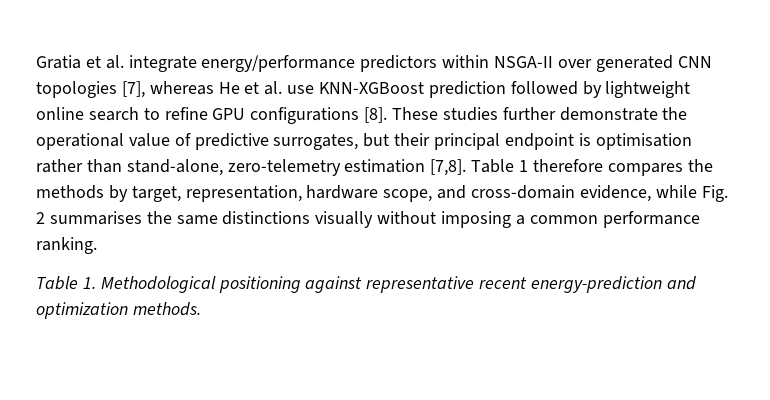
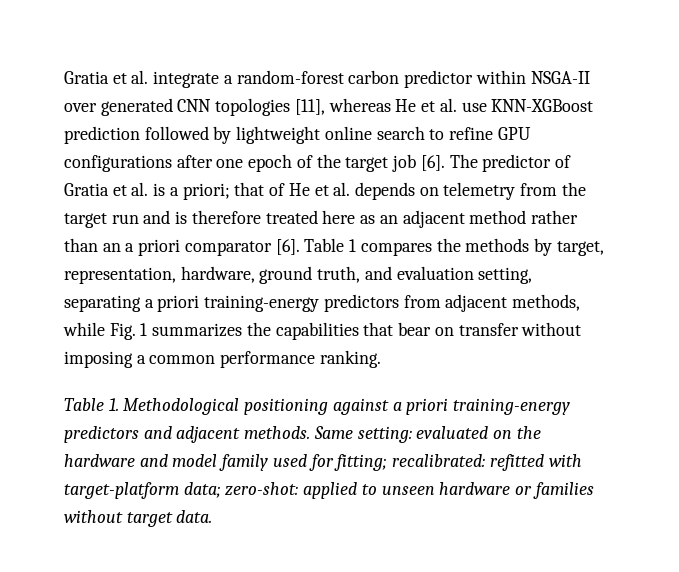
- Gratia et al. integrate energy/performance predictors within NSGA-II over generated CNN topologies [7], whereas He et al. use KNN-XGBoost prediction followed by lightweight online search to refine GPU configurations [8]. These studies further demonstrate the operational value of predictive surrogates, but their principal endpoint is optimisation rather than stand-alone, zero-telemetry estimation [7,8].
+ Gratia et al. integrate a random-forest carbon predictor within NSGA-II over generated CNN topologies [11], whereas He et al. use KNN-XGBoost prediction followed by lightweight online search to refine GPU configurations after one epoch of the target job [6]. The predictor of Gratia et al. is a priori; that of He et al. depends on telemetry from the target run and is therefore treated here as an adjacent method rather than an a priori comparator [6].
- Table 1 therefore compares the methods by target, representation, hardware scope, and cross-domain evidence, while Fig. 2 summarises the same distinctions visually without imposing a common performance ranking.
+ Table 1 compares the methods by target, representation, hardware, ground truth, and evaluation setting, separating a priori training-energy predictors from adjacent methods, while Fig. 1 summarizes the capabilities that bear on transfer without imposing a common performance ranking.
- Table 1. Methodological positioning against representative recent energy-prediction and optimization methods.
+ Table 1. Methodological positioning against a priori training-energy predictors and adjacent methods. Same setting: evaluated on the hardware and model family used for fitting; recalibrated: refitted with target-platform data; zero-shot: applied to unseen hardware or families without target data.

